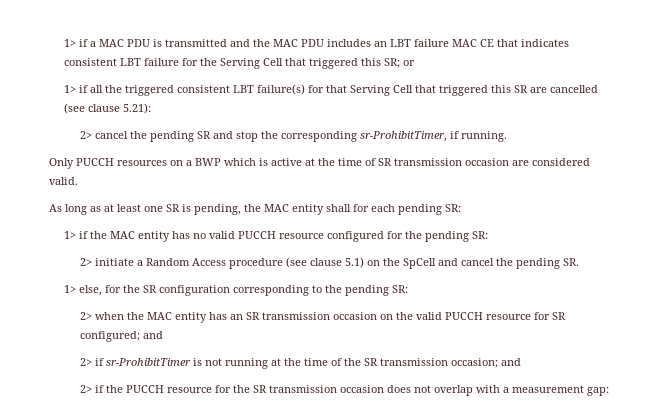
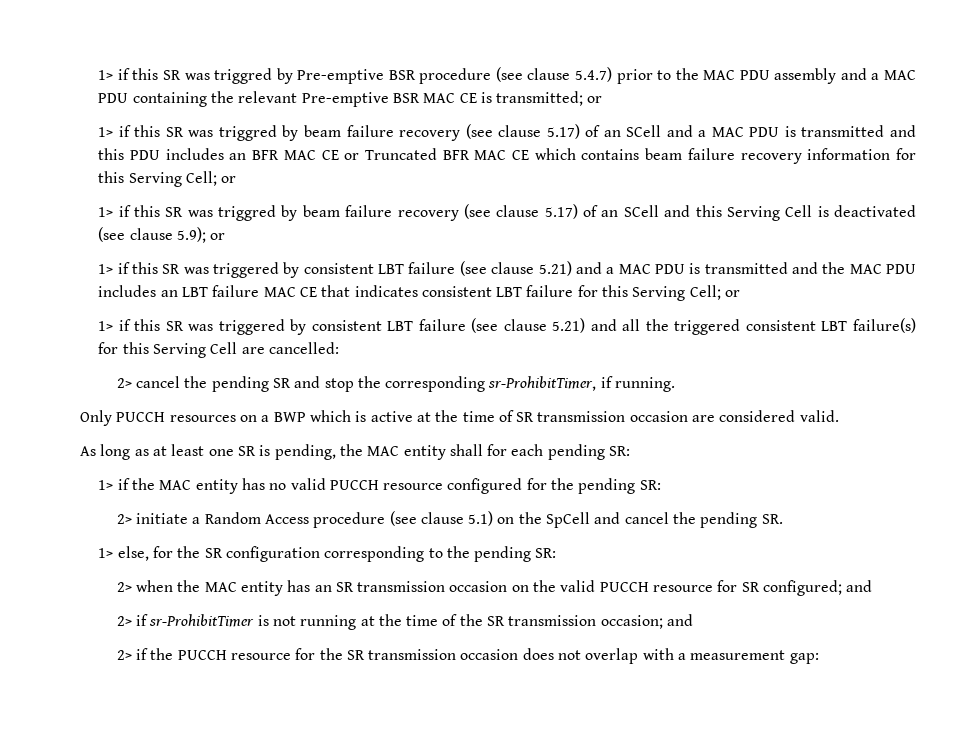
- 1> if a MAC PDU is transmitted and the MAC PDU includes an LBT failure MAC CE that indicates consistent LBT failure for the Serving Cell that triggered this SR; or
- 1> if all the triggered consistent LBT failure(s) for that Serving Cell that triggered this SR are cancelled (see clause 5.21):
+ 1> if this SR was triggred by Pre-emptive BSR procedure (see clause 5.4.7) prior to the MAC PDU assembly and a MAC PDU containing the relevant Pre-emptive BSR MAC CE is transmitted; or
+ 1> if this SR was triggred by beam failure recovery (see clause 5.17) of an SCell and a MAC PDU is transmitted and this PDU includes an BFR MAC CE or Truncated BFR MAC CE which contains beam failure recovery information for this Serving Cell; or
+ 1> if this SR was triggred by beam failure recovery (see clause 5.17) of an SCell and this Serving Cell is deactivated (see clause 5.9); or
+ 1> if this SR was triggered by consistent LBT failure (see clause 5.21) and a MAC PDU is transmitted and the MAC PDU includes an LBT failure MAC CE that indicates consistent LBT failure for this Serving Cell; or
+ 1> if this SR was triggered by consistent LBT failure (see clause 5.21) and all the triggered consistent LBT failure(s) for this Serving Cell are cancelled:

